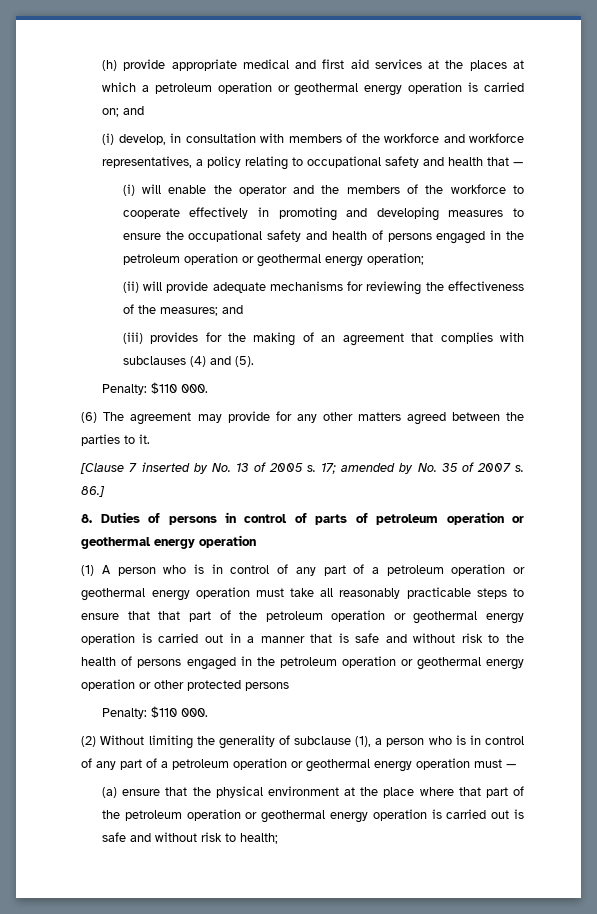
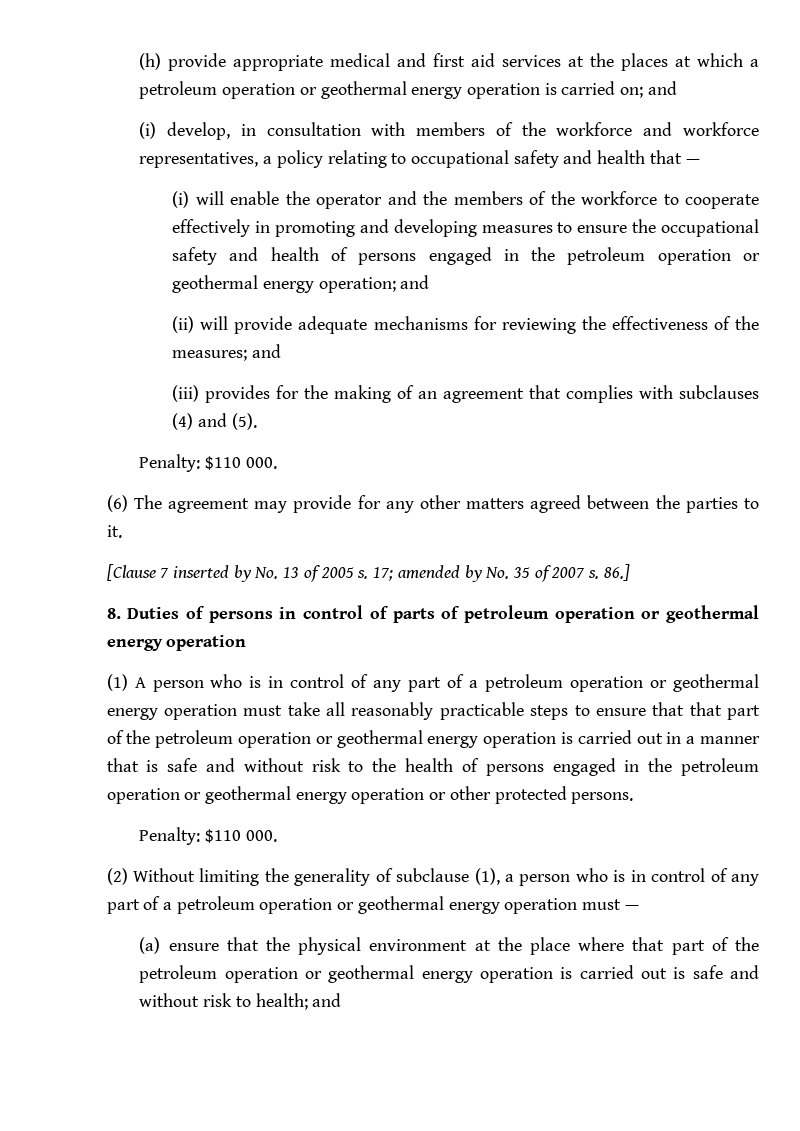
- (i) will enable the operator and the members of the workforce to cooperate effectively in promoting and developing measures to ensure the occupational safety and health of persons engaged in the petroleum operation or geothermal energy operation;
+ (i) will enable the operator and the members of the workforce to cooperate effectively in promoting and developing measures to ensure the occupational safety and health of persons engaged in the petroleum operation or geothermal energy operation; and
- (1) A person who is in control of any part of a petroleum operation or geothermal energy operation must take all reasonably practicable steps to ensure that that part of the petroleum operation or geothermal energy operation is carried out in a manner that is safe and without risk to the health of persons engaged in the petroleum operation or geothermal energy operation or other protected persons
+ (1) A person who is in control of any part of a petroleum operation or geothermal energy operation must take all reasonably practicable steps to ensure that that part of the petroleum operation or geothermal energy operation is carried out in a manner that is safe and without risk to the health of persons engaged in the petroleum operation or geothermal energy operation or other protected persons.
- (a) ensure that the physical environment at the place where that part of the petroleum operation or geothermal energy operation is carried out is safe and without risk to health;
+ (a) ensure that the physical environment at the place where that part of the petroleum operation or geothermal energy operation is carried out is safe and without risk to health; and

